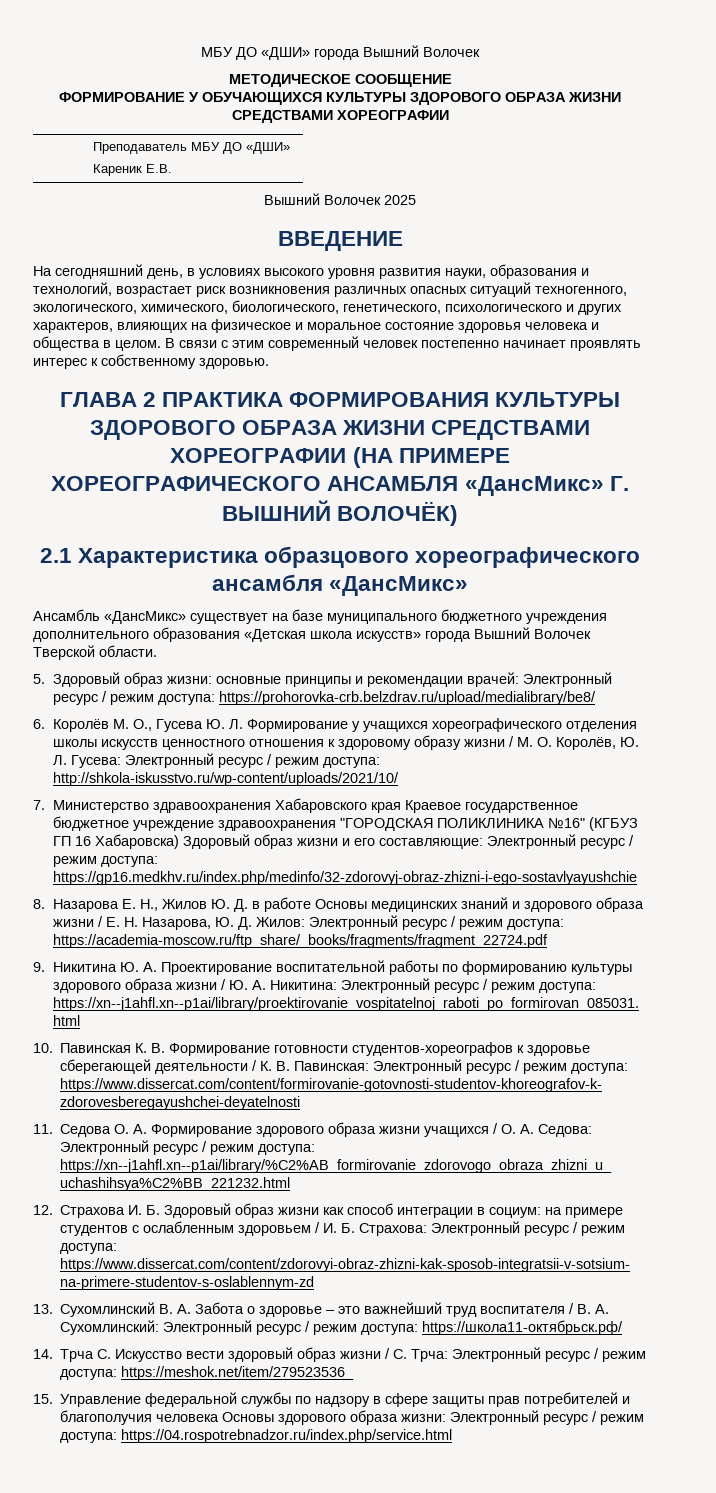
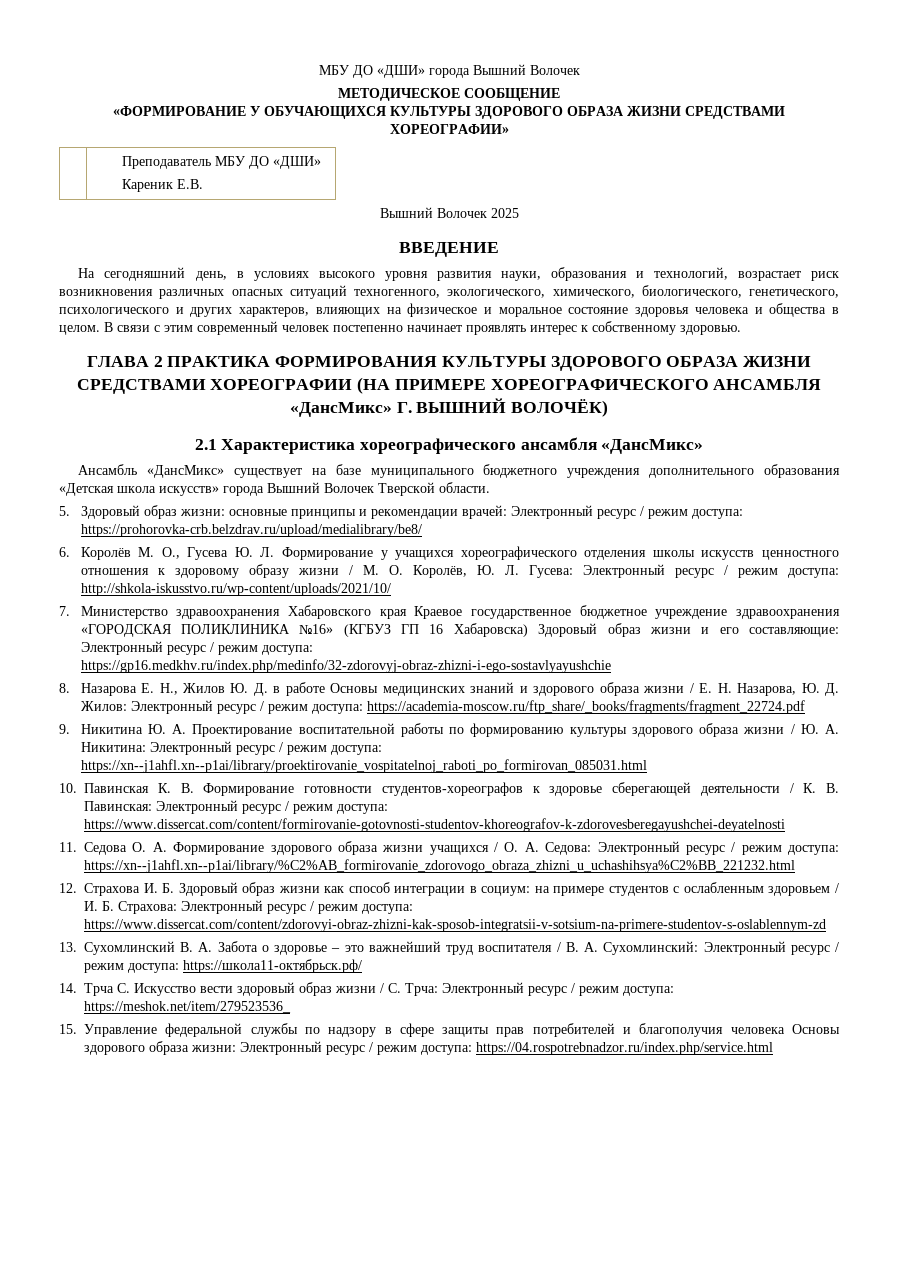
- ФОРМИРОВАНИЕ У ОБУЧАЮЩИХСЯ КУЛЬТУРЫ ЗДОРОВОГО ОБРАЗА ЖИЗНИ СРЕДСТВАМИ ХОРЕОГРАФИИ
+ «ФОРМИРОВАНИЕ У ОБУЧАЮЩИХСЯ КУЛЬТУРЫ ЗДОРОВОГО ОБРАЗА ЖИЗНИ СРЕДСТВАМИ ХОРЕОГРАФИИ»
- 2.1 Характеристика образцового хореографического ансамбля «ДансМикс»
+ 2.1 Характеристика хореографического ансамбля «ДансМикс»
- 7. Министерство здравоохранения Хабаровского края Краевое государственное бюджетное учреждение здравоохранения "ГОРОДСКАЯ ПОЛИКЛИНИКА №16" (КГБУЗ ГП 16 Хабаровска) Здоровый образ жизни и его составляющие: Электронный ресурс / режим доступа: https://gp16.medkhv.ru/index.php/medinfo/32-zdorovyj-obraz-zhizni-i-ego-sostavlyayushchie
+ 7. Министерство здравоохранения Хабаровского края Краевое государственное бюджетное учреждение здравоохранения «ГОРОДСКАЯ ПОЛИКЛИНИКА №16» (КГБУЗ ГП 16 Хабаровска) Здоровый образ жизни и его составляющие: Электронный ресурс / режим доступа: https://gp16.medkhv.ru/index.php/medinfo/32-zdorovyj-obraz-zhizni-i-ego-sostavlyayushchie

